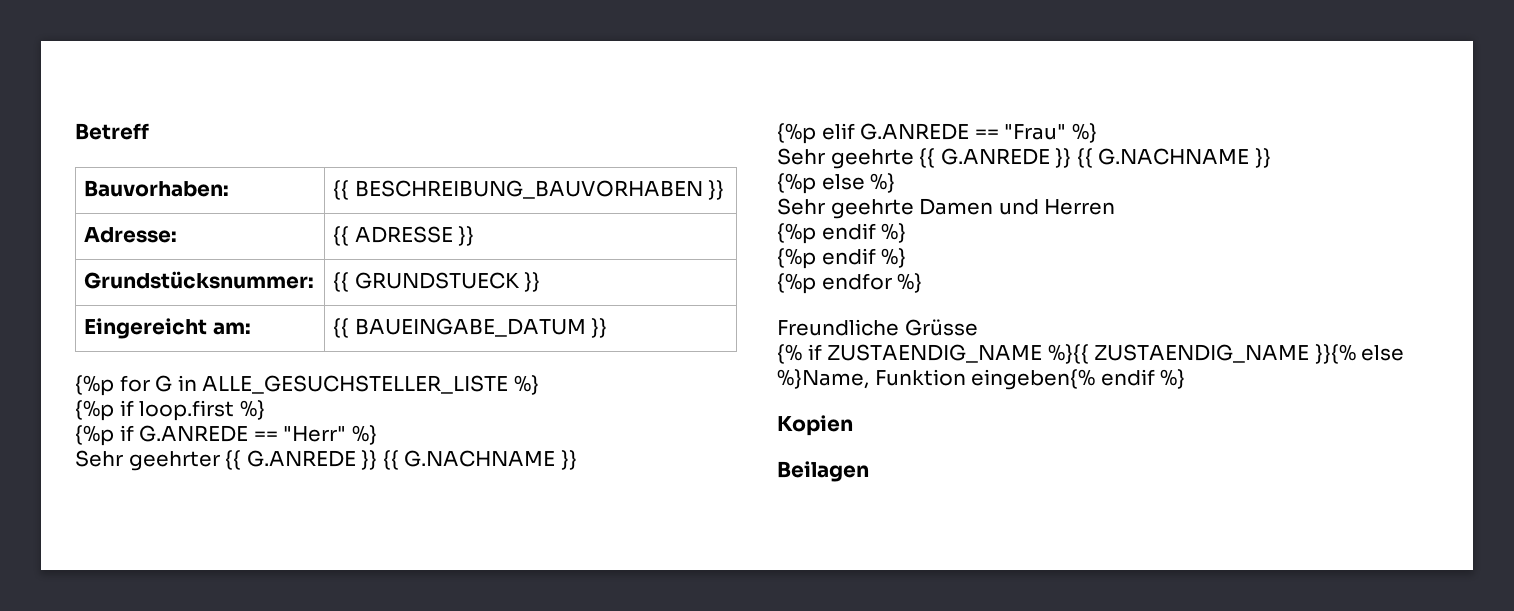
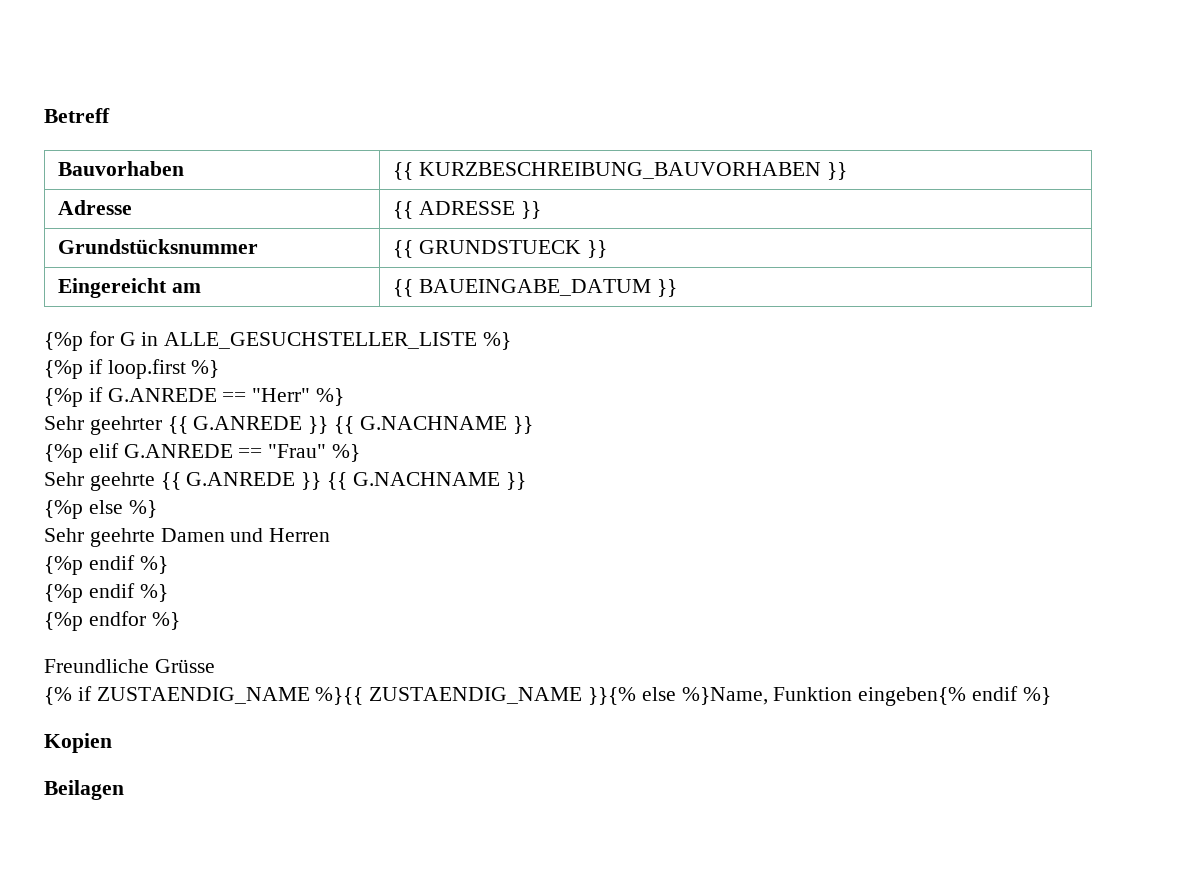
- Bauvorhaben: | {{ BESCHREIBUNG_BAUVORHABEN }}
- Adresse: | {{ ADRESSE }}
+ Bauvorhaben | {{ KURZBESCHREIBUNG_BAUVORHABEN }}
+ Adresse | {{ ADRESSE }}
- Grundstücksnummer: | {{ GRUNDSTUECK }}
+ Grundstücksnummer | {{ GRUNDSTUECK }}
- Eingereicht am: | {{ BAUEINGABE_DATUM }}
+ Eingereicht am | {{ BAUEINGABE_DATUM }}

